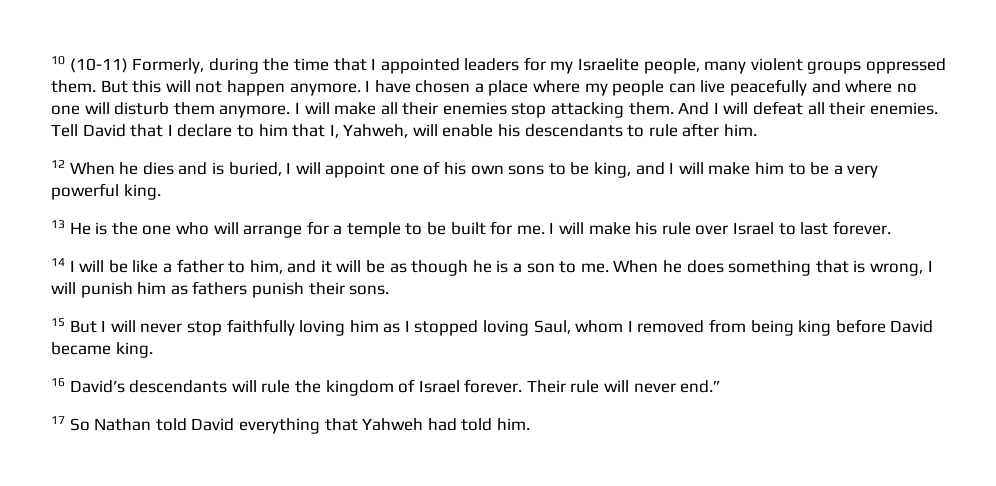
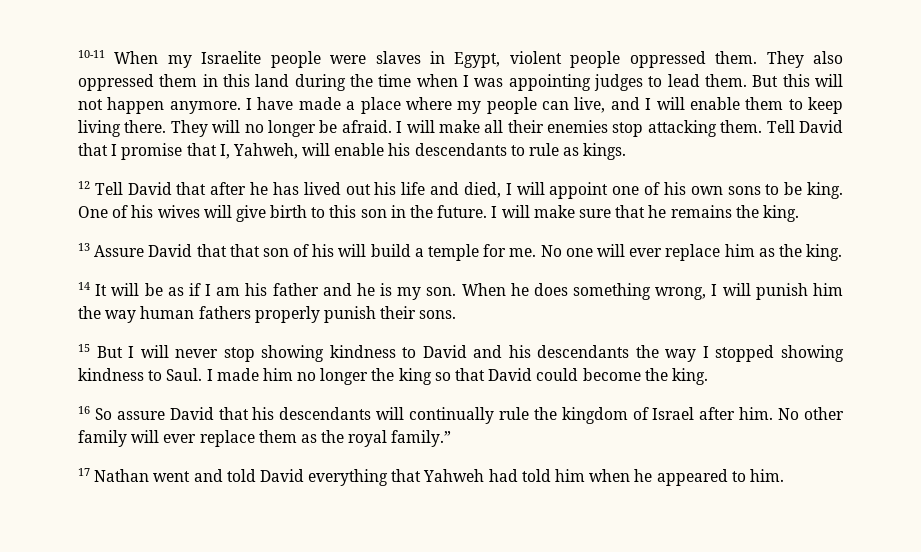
- 10 (10-11) Formerly, during the time that I appointed leaders for my Israelite people, many violent groups oppressed them.
+ 10-11 When my Israelite people were slaves in Egypt, violent people oppressed them. They also oppressed them in this land during the time when I was appointing judges to lead them.
- I have chosen a place where my people can live peacefully and where no one will disturb them anymore.
+ I have made a place where my people can live, and I will enable them to keep living there. They will no longer be afraid.
- And I will defeat all their enemies.
- Tell David that I declare to him that I, Yahweh, will enable his descendants to rule after him.
+ Tell David that I promise that I, Yahweh, will enable his descendants to rule as kings.
- 12 When he dies and is buried, I will appoint one of his own sons to be king, and I will make him to be a very powerful king.
- 13 He is the one who will arrange for a temple to be built for me. I will make his rule over Israel to last forever.
- 14 I will be like a father to him, and it will be as though he is a son to me.
+ 12 Tell David that after he has lived out his life and died, I will appoint one of his own sons to be king. One of his wives will give birth to this son in the future. I will make sure that he remains the king.
+ 13 Assure David that that son of his will build a temple for me. No one will ever replace him as the king.
+ 14 It will be as if I am his father and he is my son.
- When he does something that is wrong, I will punish him as fathers punish their sons.
+ When he does something wrong, I will punish him the way human fathers properly punish their sons.
- 15 But I will never stop faithfully loving him as I stopped loving Saul, whom I removed from being king before David became king.
- 16 David’s descendants will rule the kingdom of Israel forever. Their rule will never end.”
- 17 So Nathan told David everything that Yahweh had told him.
+ 15 But I will never stop showing kindness to David and his descendants the way I stopped showing kindness to Saul. I made him no longer the king so that David could become the king.
+ 16 So assure David that his descendants will continually rule the kingdom of Israel after him. No other family will ever replace them as the royal family.”
+ 17 Nathan went and told David everything that Yahweh had told him when he appeared to him.

